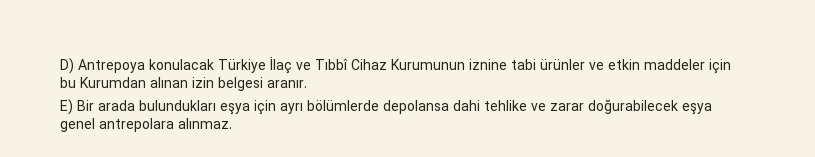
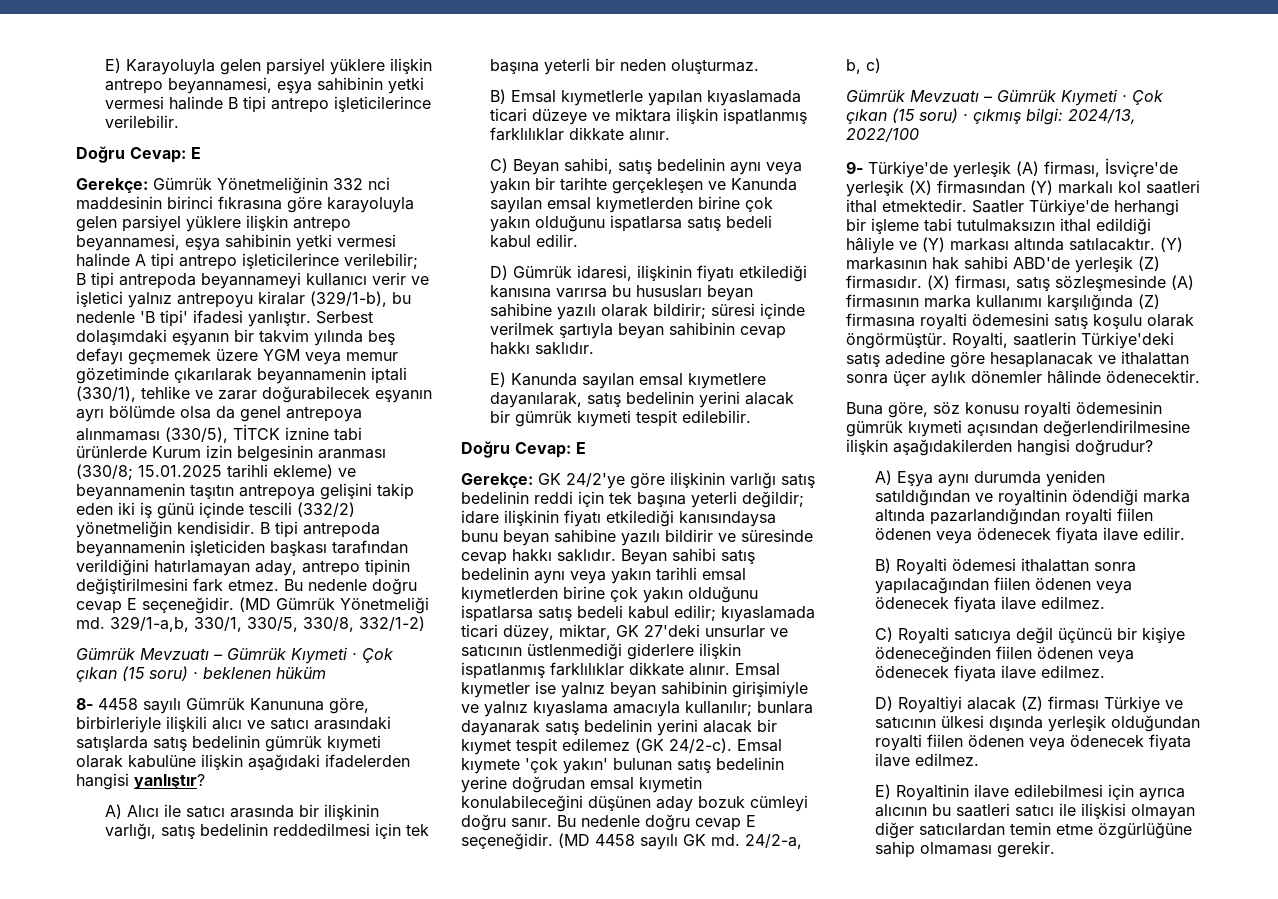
- D) Antrepoya konulacak Türkiye İlaç ve Tıbbî Cihaz Kurumunun iznine tabi ürünler ve etkin maddeler için bu Kurumdan alınan izin belgesi aranır.
- E) Bir arada bulundukları eşya için ayrı bölümlerde depolansa dahi tehlike ve zarar doğurabilecek eşya genel antrepolara alınmaz.
+ E) Karayoluyla gelen parsiyel yüklere ilişkin antrepo beyannamesi, eşya sahibinin yetki vermesi halinde B tipi antrepo işleticilerince verilebilir.
+ Doğru Cevap: E
+ Gerekçe: Gümrük Yönetmeliğinin 332 nci maddesinin birinci fıkrasına göre karayoluyla gelen parsiyel yüklere ilişkin antrepo beyannamesi, eşya sahibinin yetki vermesi halinde A tipi antrepo işleticilerince verilebilir; B tipi antrepoda beyannameyi kullanıcı verir ve işletici yalnız antrepoyu kiralar (329/1-b), bu nedenle 'B tipi' ifadesi yanlıştır. Serbest dolaşımdaki eşyanın bir takvim yılında beş defayı geçmemek üzere YGM veya memur gözetiminde çıkarılarak beyannamenin iptali (330/1), tehlike ve zarar doğurabilecek eşyanın ayrı bölümde olsa da genel antrepoya alınmaması (330/5), TİTCK iznine tabi ürünlerde Kurum izin belgesinin aranması (330/8; 15.01.2025 tarihli ekleme) ve beyannamenin taşıtın antrepoya gelişini takip eden iki iş günü içinde tescili (332/2) yönetmeliğin kendisidir. B tipi antrepoda beyannamenin işleticiden başkası tarafından verildiğini hatırlamayan aday, antrepo tipinin değiştirilmesini fark etmez. Bu nedenle doğru cevap E seçeneğidir. (MD Gümrük Yönetmeliği md. 329/1-a,b, 330/1, 330/5, 330/8, 332/1-2)
+ Gümrük Mevzuatı – Gümrük Kıymeti · Çok çıkan (15 soru) · beklenen hüküm
+ 8- 4458 sayılı Gümrük Kanununa göre, birbirleriyle ilişkili alıcı ve satıcı arasındaki satışlarda satış bedelinin gümrük kıymeti olarak kabulüne ilişkin aşağıdaki ifadelerden hangisi yanlıştır?
+ A) Alıcı ile satıcı arasında bir ilişkinin varlığı, satış bedelinin reddedilmesi için tek başına yeterli bir neden oluşturmaz.
+ B) Emsal kıymetlerle yapılan kıyaslamada ticari düzeye ve miktara ilişkin ispatlanmış farklılıklar dikkate alınır.
+ C) Beyan sahibi, satış bedelinin aynı veya yakın bir tarihte gerçekleşen ve Kanunda sayılan emsal kıymetlerden birine çok yakın olduğunu ispatlarsa satış bedeli kabul edilir.
+ D) Gümrük idaresi, ilişkinin fiyatı etkilediği kanısına varırsa bu hususları beyan sahibine yazılı olarak bildirir; süresi içinde verilmek şartıyla beyan sahibinin cevap hakkı saklıdır.
+ E) Kanunda sayılan emsal kıymetlere dayanılarak, satış bedelinin yerini alacak bir gümrük kıymeti tespit edilebilir.
+ Doğru Cevap: E
+ Gerekçe: GK 24/2'ye göre ilişkinin varlığı satış bedelinin reddi için tek başına yeterli değildir; idare ilişkinin fiyatı etkilediği kanısındaysa bunu beyan sahibine yazılı bildirir ve süresinde cevap hakkı saklıdır. Beyan sahibi satış bedelinin aynı veya yakın tarihli emsal kıymetlerden birine çok yakın olduğunu ispatlarsa satış bedeli kabul edilir; kıyaslamada ticari düzey, miktar, GK 27'deki unsurlar ve satıcının üstlenmediği giderlere ilişkin ispatlanmış farklılıklar dikkate alınır. Emsal kıymetler ise yalnız beyan sahibinin girişimiyle ve yalnız kıyaslama amacıyla kullanılır; bunlara dayanarak satış bedelinin yerini alacak bir kıymet tespit edilemez (GK 24/2-c). Emsal kıymete 'çok yakın' bulunan satış bedelinin yerine doğrudan emsal kıymetin konulabileceğini düşünen aday bozuk cümleyi doğru sanır. Bu nedenle doğru cevap E seçeneğidir. (MD 4458 sayılı GK md. 24/2-a, b, c)
+ Gümrük Mevzuatı – Gümrük Kıymeti · Çok çıkan (15 soru) · çıkmış bilgi: 2024/13, 2022/100
+ 9- Türkiye'de yerleşik (A) firması, İsviçre'de yerleşik (X) firmasından (Y) markalı kol saatleri ithal etmektedir. Saatler Türkiye'de herhangi bir işleme tabi tutulmaksızın ithal edildiği hâliyle ve (Y) markası altında satılacaktır. (Y) markasının hak sahibi ABD'de yerleşik (Z) firmasıdır. (X) firması, satış sözleşmesinde (A) firmasının marka kullanımı karşılığında (Z) firmasına royalti ödemesini satış koşulu olarak öngörmüştür. Royalti, saatlerin Türkiye'deki satış adedine göre hesaplanacak ve ithalattan sonra üçer aylık dönemler hâlinde ödenecektir.
+ Buna göre, söz konusu royalti ödemesinin gümrük kıymeti açısından değerlendirilmesine ilişkin aşağıdakilerden hangisi doğrudur?
+ A) Eşya aynı durumda yeniden satıldığından ve royaltinin ödendiği marka altında pazarlandığından royalti fiilen ödenen veya ödenecek fiyata ilave edilir.
+ B) Royalti ödemesi ithalattan sonra yapılacağından fiilen ödenen veya ödenecek fiyata ilave edilmez.
+ C) Royalti satıcıya değil üçüncü bir kişiye ödeneceğinden fiilen ödenen veya ödenecek fiyata ilave edilmez.
+ D) Royaltiyi alacak (Z) firması Türkiye ve satıcının ülkesi dışında yerleşik olduğundan royalti fiilen ödenen veya ödenecek fiyata ilave edilmez.
+ E) Royaltinin ilave edilebilmesi için ayrıca alıcının bu saatleri satıcı ile ilişkisi olmayan diğer satıcılardan temin etme özgürlüğüne sahip olmaması gerekir.

